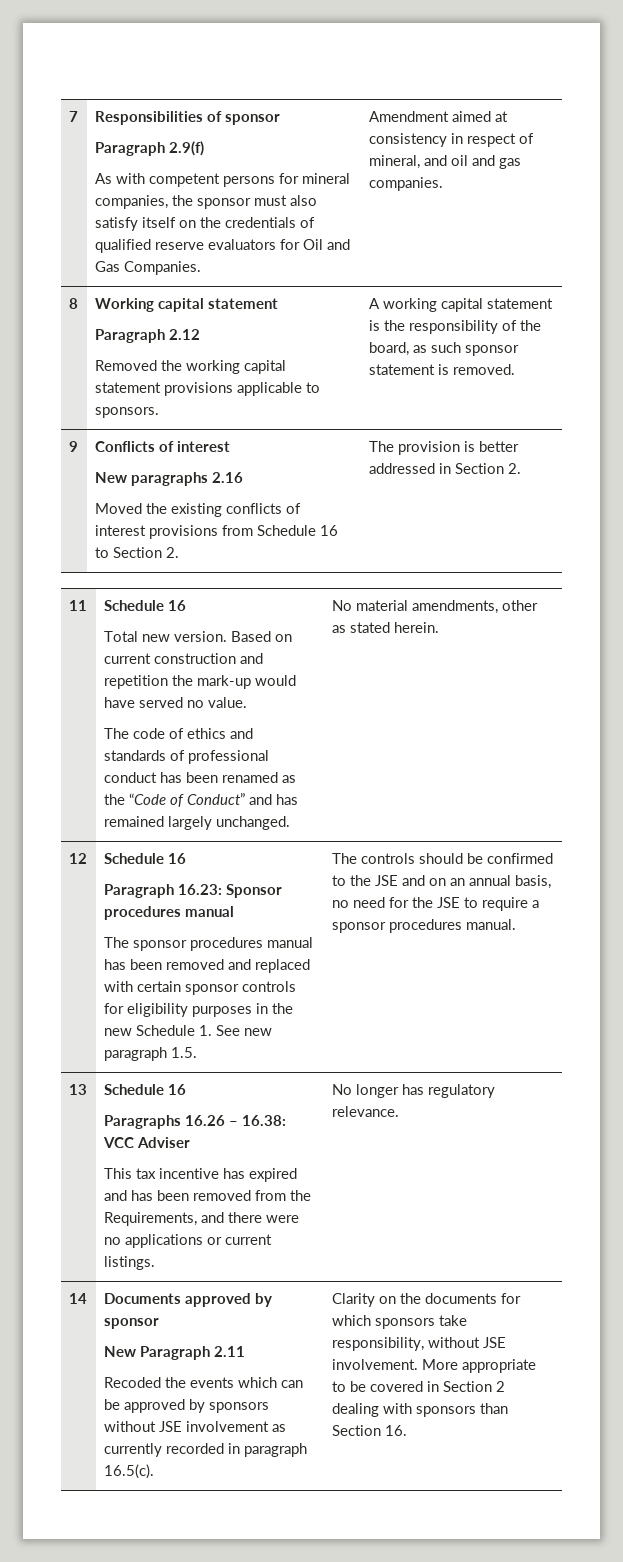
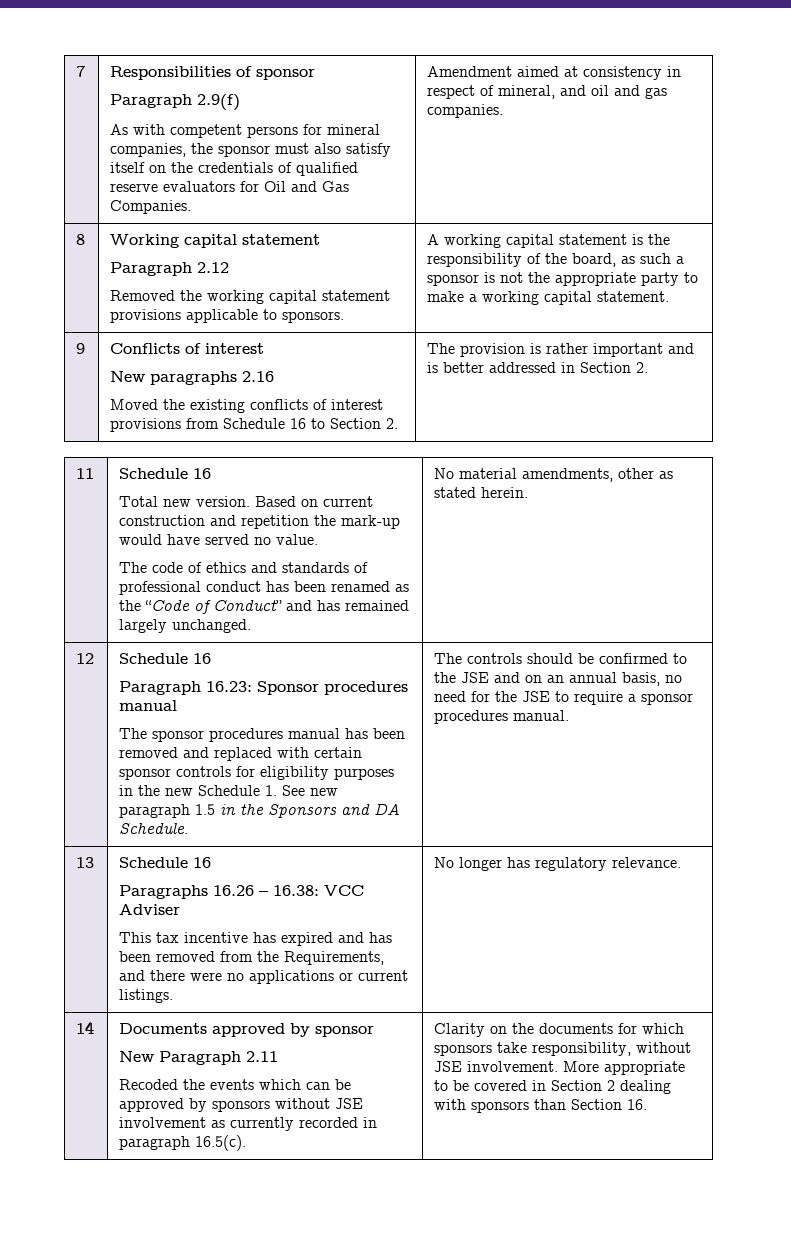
  8 | Working capital statement
  Paragraph 2.12
- Removed the working capital statement provisions applicable to sponsors. | A working capital statement is the responsibility of the board, as such sponsor statement is removed.
+ Removed the working capital statement provisions applicable to sponsors. | A working capital statement is the responsibility of the board, as such a sponsor is not the appropriate party to make a working capital statement.
  9 | Conflicts of interest
  New paragraphs 2.16
- Moved the existing conflicts of interest provisions from Schedule 16 to Section 2. | The provision is better addressed in Section 2.
+ Moved the existing conflicts of interest provisions from Schedule 16 to Section 2. | The provision is rather important and is better addressed in Section 2.
- The sponsor procedures manual has been removed and replaced with certain sponsor controls for eligibility purposes in the new Schedule 1. See new paragraph 1.5.
+ The sponsor procedures manual has been removed and replaced with certain sponsor controls for eligibility purposes in the new Schedule 1. See new paragraph 1.5 in the Sponsors and DA Schedule.

